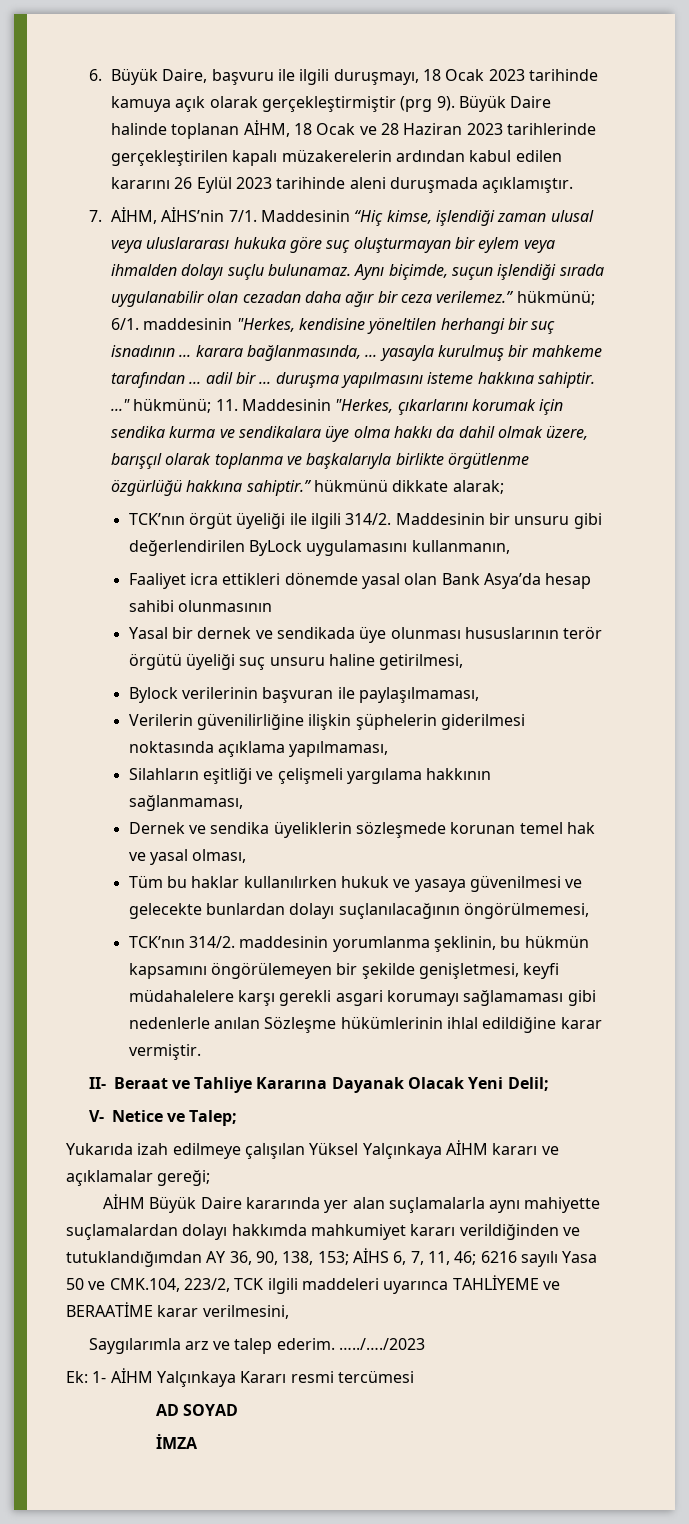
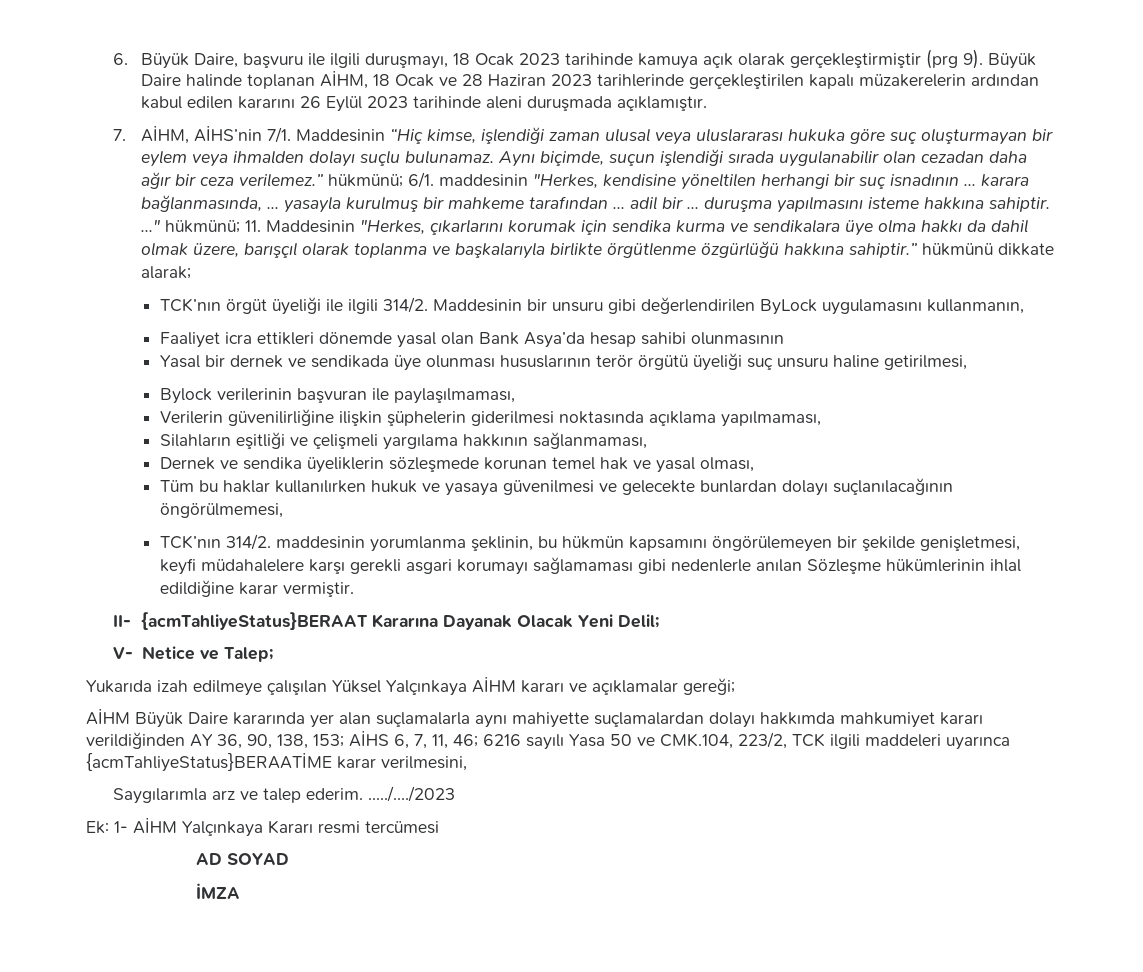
- II- Beraat ve Tahliye Kararına Dayanak Olacak Yeni Delil;
+ II- {acmTahliyeStatus}BERAAT Kararına Dayanak Olacak Yeni Delil;
- AİHM Büyük Daire kararında yer alan suçlamalarla aynı mahiyette suçlamalardan dolayı hakkımda mahkumiyet kararı verildiğinden ve tutuklandığımdan AY 36, 90, 138, 153; AİHS 6, 7, 11, 46; 6216 sayılı Yasa 50 ve CMK.104, 223/2, TCK ilgili maddeleri uyarınca TAHLİYEME ve BERAATİME karar verilmesini,
+ AİHM Büyük Daire kararında yer alan suçlamalarla aynı mahiyette suçlamalardan dolayı hakkımda mahkumiyet kararı verildiğinden AY 36, 90, 138, 153; AİHS 6, 7, 11, 46; 6216 sayılı Yasa 50 ve CMK.104, 223/2, TCK ilgili maddeleri uyarınca {acmTahliyeStatus}BERAATİME karar verilmesini,

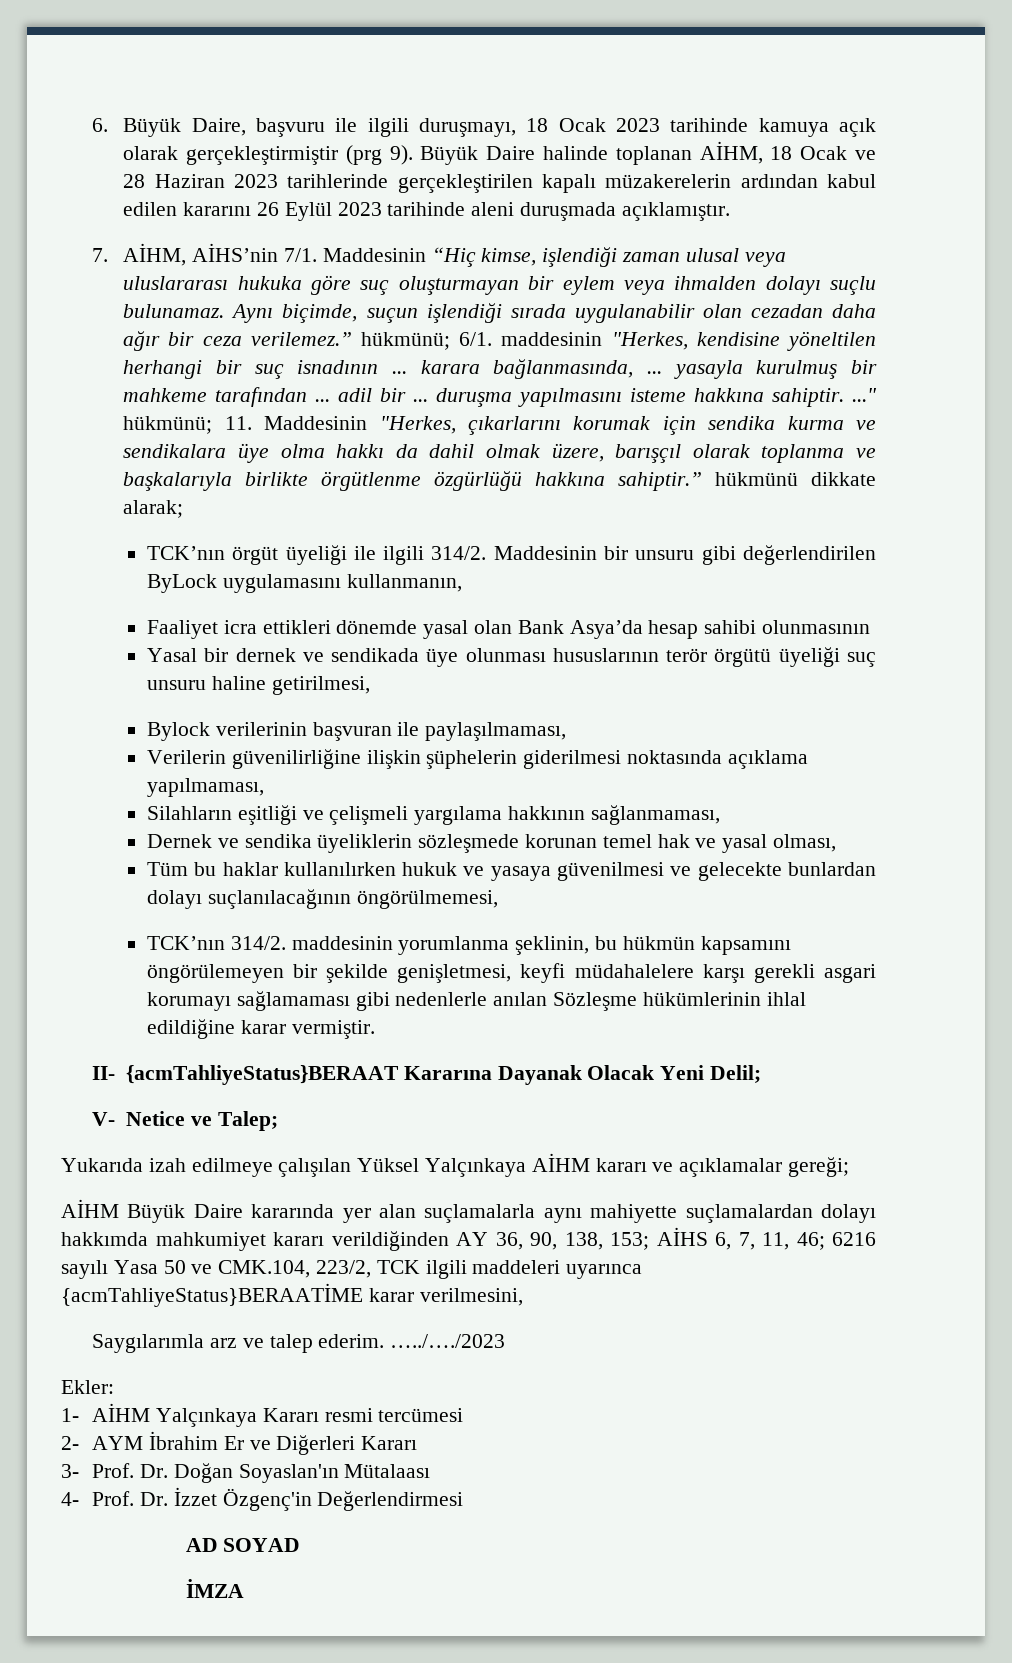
- Ek: 1- AİHM Yalçınkaya Kararı resmi tercümesi
+ Ekler:
+ 1- AİHM Yalçınkaya Kararı resmi tercümesi
+ 2- AYM İbrahim Er ve Diğerleri Kararı
+ 3- Prof. Dr. Doğan Soyaslan'ın Mütalaası
+ 4- Prof. Dr. İzzet Özgenç'in Değerlendirmesi

